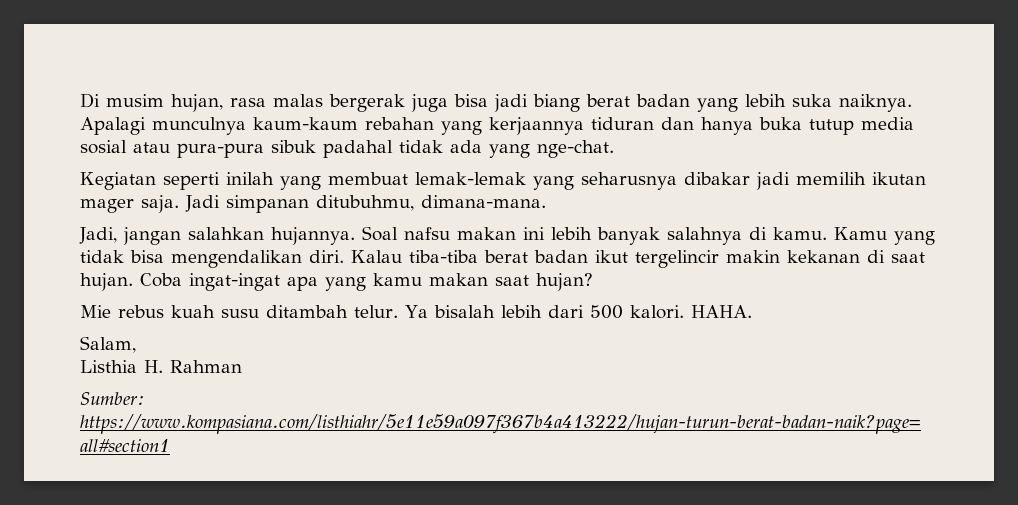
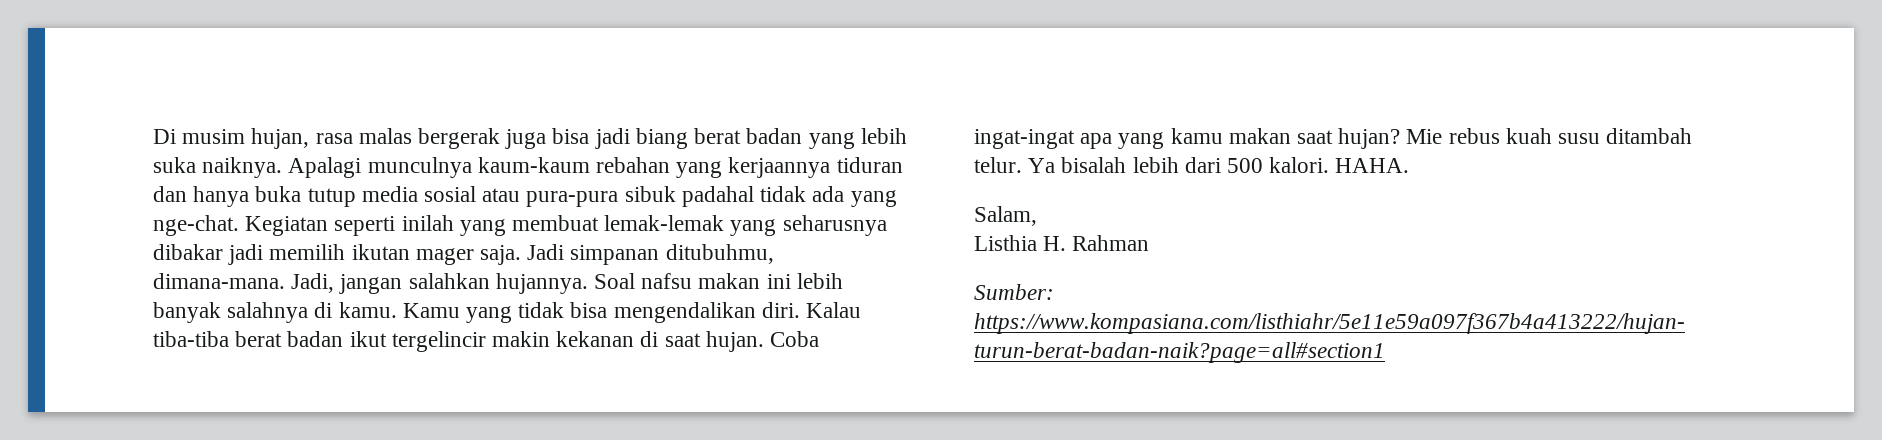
- Apalagi munculnya kaum-kaum rebahan yang kerjaannya tiduran dan hanya buka tutup media sosial atau pura-pura sibuk padahal tidak ada yang nge-chat.
- Kegiatan seperti inilah yang membuat lemak-lemak yang seharusnya dibakar jadi memilih ikutan mager saja.
+ Apalagi munculnya kaum-kaum rebahan yang kerjaannya tiduran dan hanya buka tutup media sosial atau pura-pura sibuk padahal tidak ada yang nge-chat. Kegiatan seperti inilah yang membuat lemak-lemak yang seharusnya dibakar jadi memilih ikutan mager saja.
- Jadi simpanan ditubuhmu, dimana-mana.
- Jadi, jangan salahkan hujannya.
+ Jadi simpanan ditubuhmu, dimana-mana. Jadi, jangan salahkan hujannya.
- Coba ingat-ingat apa yang kamu makan saat hujan?
- Mie rebus kuah susu ditambah telur.
+ Coba ingat-ingat apa yang kamu makan saat hujan? Mie rebus kuah susu ditambah telur.

